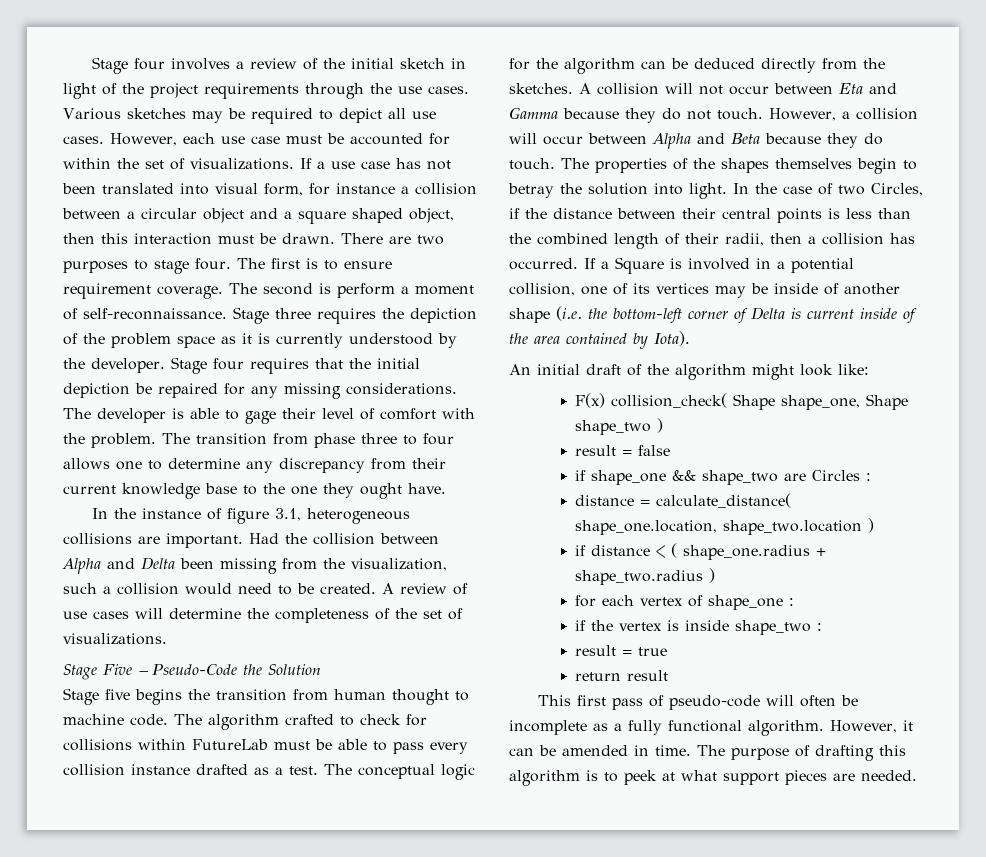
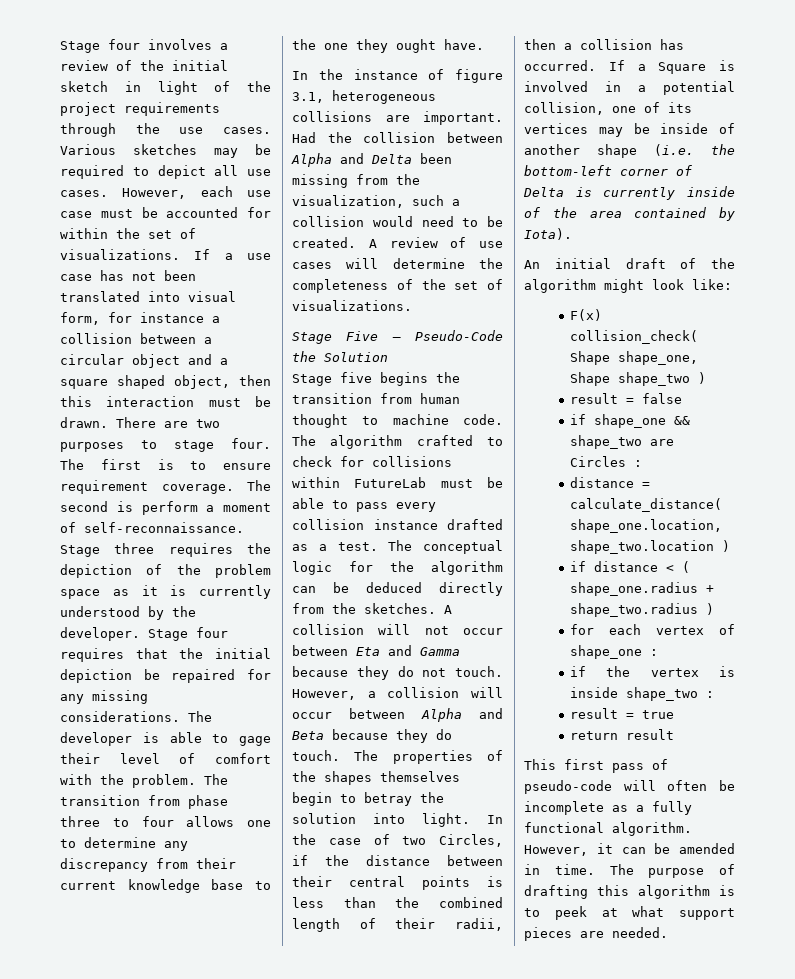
- If a Square is involved in a potential collision, one of its vertices may be inside of another shape (i.e. the bottom-left corner of Delta is current inside of the area contained by Iota).
+ If a Square is involved in a potential collision, one of its vertices may be inside of another shape (i.e. the bottom-left corner of Delta is currently inside of the area contained by Iota).

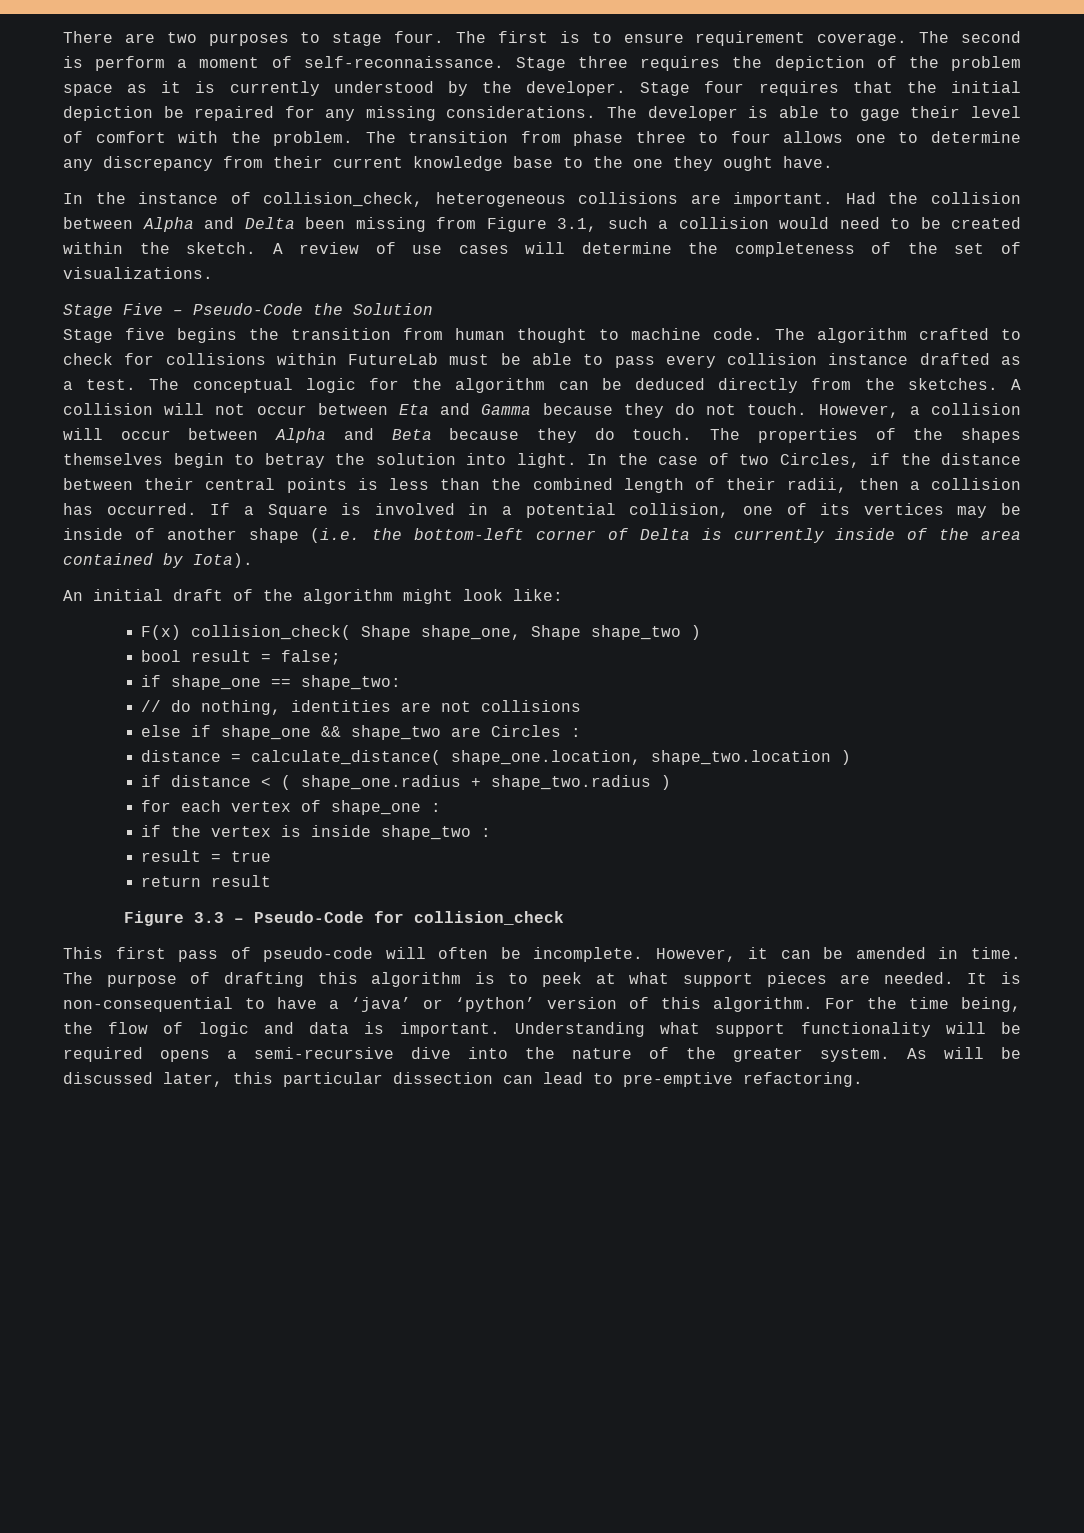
- Stage four involves a review of the initial sketch in light of the project requirements through the use cases. Various sketches may be required to depict all use cases. However, each use case must be accounted for within the set of visualizations. If a use case has not been translated into visual form, for instance a collision between a circular object and a square shaped object, then this interaction must be drawn.
- In the instance of figure 3.1, heterogeneous collisions are important.
+ In the instance of collision_check, heterogeneous collisions are important.
- Had the collision between Alpha and Delta been missing from the visualization, such a collision would need to be created.
+ Had the collision between Alpha and Delta been missing from Figure 3.1, such a collision would need to be created within the sketch.
- result = false
- if shape_one && shape_two are Circles :
+ bool result = false;
+ if shape_one == shape_two:
+ // do nothing, identities are not collisions
+ else if shape_one && shape_two are Circles :
+ Figure 3.3 – Pseudo-Code for collision_check
- This first pass of pseudo-code will often be incomplete as a fully functional algorithm.
+ This first pass of pseudo-code will often be incomplete.
+ It is non-consequential to have a ‘java’ or ‘python’ version of this algorithm. For the time being, the flow of logic and data is important. Understanding what support functionality will be required opens a semi-recursive dive into the nature of the greater system. As will be discussed later, this particular dissection can lead to pre-emptive refactoring.

